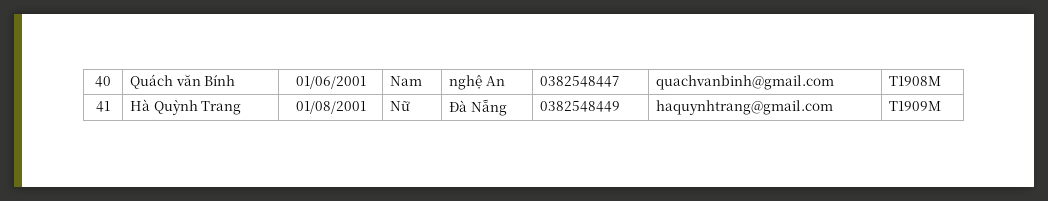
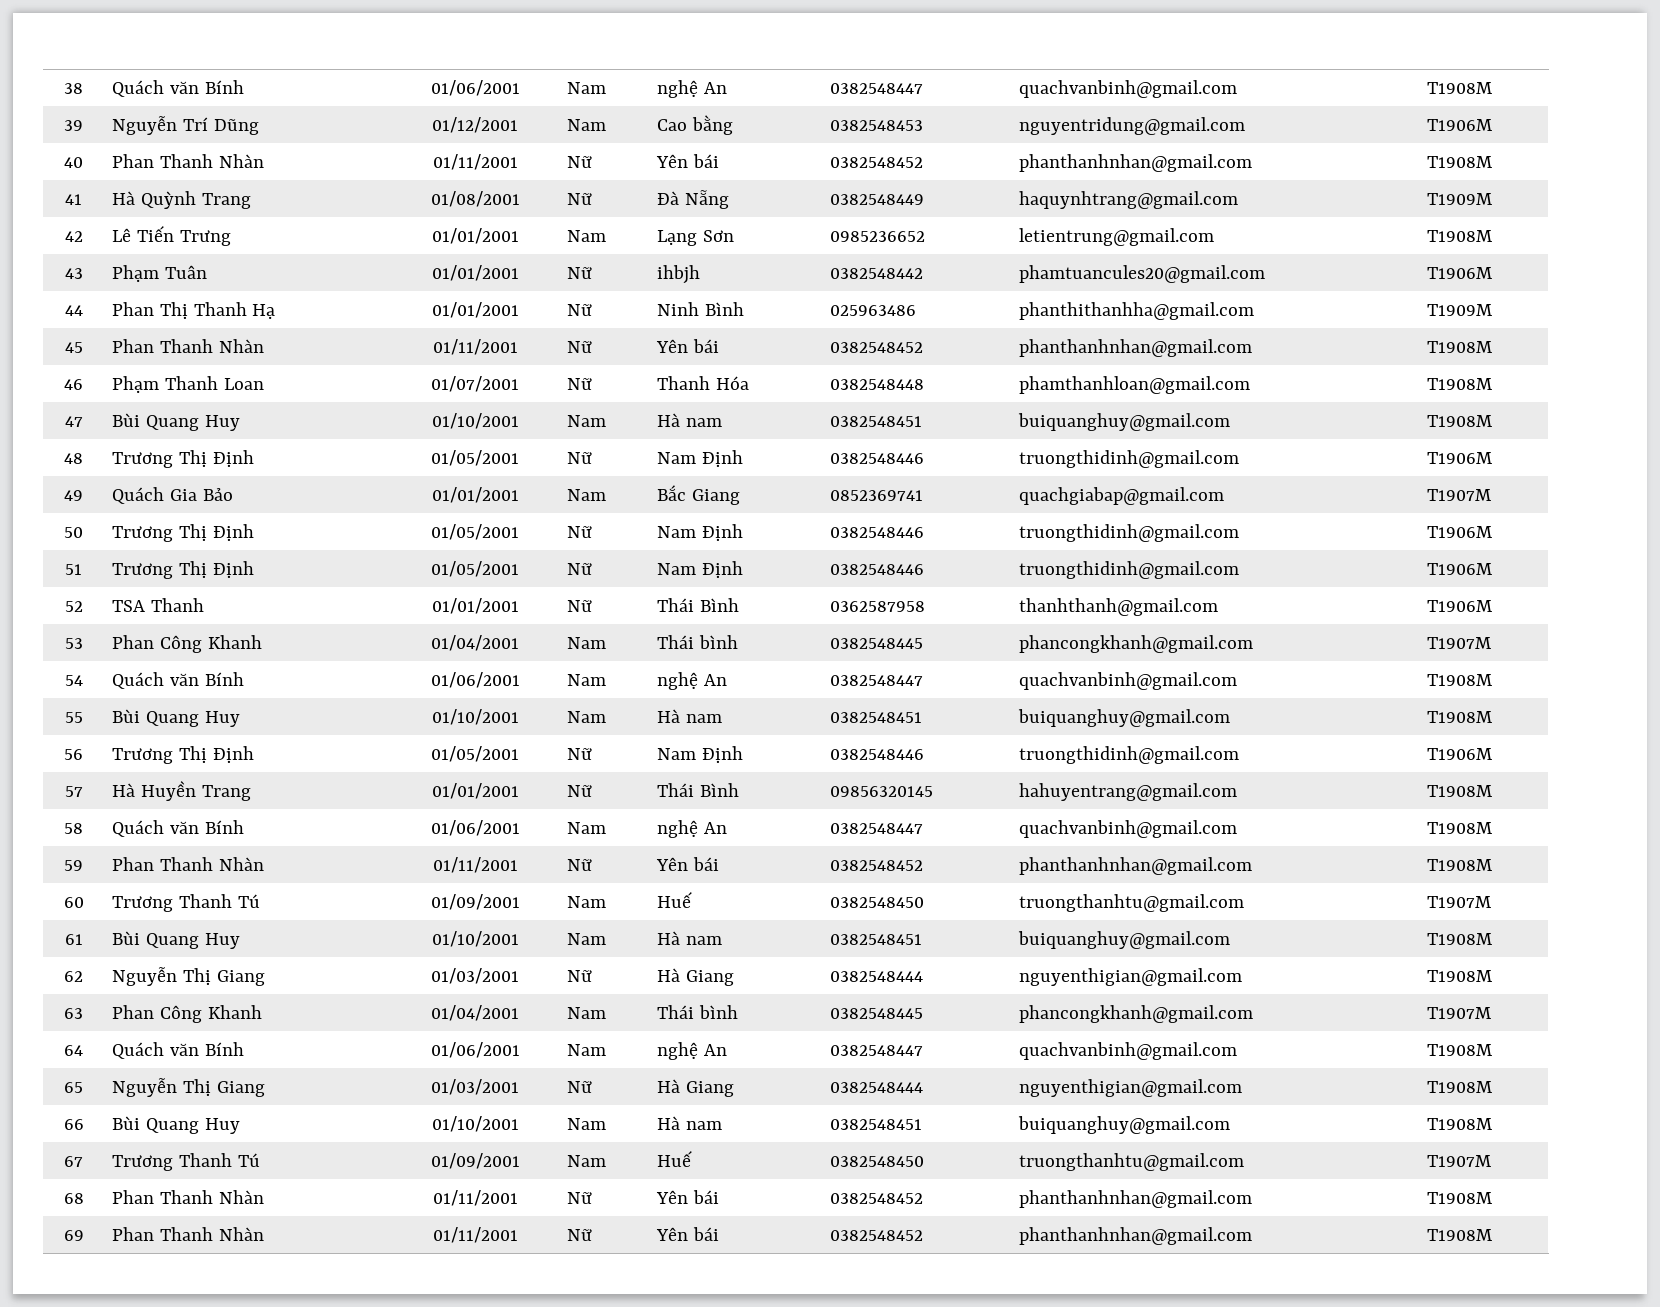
- 40 | Quách văn Bính | 01/06/2001 | Nam | nghệ An | 0382548447 | quachvanbinh@gmail.com | T1908M
+ 38 | Quách văn Bính | 01/06/2001 | Nam | nghệ An | 0382548447 | quachvanbinh@gmail.com | T1908M
+ 39 | Nguyễn Trí Dũng | 01/12/2001 | Nam | Cao bằng | 0382548453 | nguyentridung@gmail.com | T1906M
+ 40 | Phan Thanh Nhàn | 01/11/2001 | Nữ | Yên bái | 0382548452 | phanthanhnhan@gmail.com | T1908M
+ 42 | Lê Tiến Trưng | 01/01/2001 | Nam | Lạng Sơn | 0985236652 | letientrung@gmail.com | T1908M
+ 43 | Phạm Tuân | 01/01/2001 | Nữ | ihbjh | 0382548442 | phamtuancules20@gmail.com | T1906M
+ 44 | Phan Thị Thanh Hạ | 01/01/2001 | Nữ | Ninh Bình | 025963486 | phanthithanhha@gmail.com | T1909M
+ 45 | Phan Thanh Nhàn | 01/11/2001 | Nữ | Yên bái | 0382548452 | phanthanhnhan@gmail.com | T1908M
+ 46 | Phạm Thanh Loan | 01/07/2001 | Nữ | Thanh Hóa | 0382548448 | phamthanhloan@gmail.com | T1908M
+ 47 | Bùi Quang Huy | 01/10/2001 | Nam | Hà nam | 0382548451 | buiquanghuy@gmail.com | T1908M
+ 48 | Trương Thị Định | 01/05/2001 | Nữ | Nam Định | 0382548446 | truongthidinh@gmail.com | T1906M
+ 49 | Quách Gia Bảo | 01/01/2001 | Nam | Bắc Giang | 0852369741 | quachgiabap@gmail.com | T1907M
+ 50 | Trương Thị Định | 01/05/2001 | Nữ | Nam Định | 0382548446 | truongthidinh@gmail.com | T1906M
+ 51 | Trương Thị Định | 01/05/2001 | Nữ | Nam Định | 0382548446 | truongthidinh@gmail.com | T1906M
+ 52 | TSA Thanh | 01/01/2001 | Nữ | Thái Bình | 0362587958 | thanhthanh@gmail.com | T1906M
+ 53 | Phan Công Khanh | 01/04/2001 | Nam | Thái bình | 0382548445 | phancongkhanh@gmail.com | T1907M
+ 54 | Quách văn Bính | 01/06/2001 | Nam | nghệ An | 0382548447 | quachvanbinh@gmail.com | T1908M
+ 55 | Bùi Quang Huy | 01/10/2001 | Nam | Hà nam | 0382548451 | buiquanghuy@gmail.com | T1908M
+ 56 | Trương Thị Định | 01/05/2001 | Nữ | Nam Định | 0382548446 | truongthidinh@gmail.com | T1906M
+ 57 | Hà Huyền Trang | 01/01/2001 | Nữ | Thái Bình | 09856320145 | hahuyentrang@gmail.com | T1908M
+ 58 | Quách văn Bính | 01/06/2001 | Nam | nghệ An | 0382548447 | quachvanbinh@gmail.com | T1908M
+ 59 | Phan Thanh Nhàn | 01/11/2001 | Nữ | Yên bái | 0382548452 | phanthanhnhan@gmail.com | T1908M
+ 60 | Trương Thanh Tú | 01/09/2001 | Nam | Huế | 0382548450 | truongthanhtu@gmail.com | T1907M
+ 61 | Bùi Quang Huy | 01/10/2001 | Nam | Hà nam | 0382548451 | buiquanghuy@gmail.com | T1908M
+ 62 | Nguyễn Thị Giang | 01/03/2001 | Nữ | Hà Giang | 0382548444 | nguyenthigian@gmail.com | T1908M
+ 63 | Phan Công Khanh | 01/04/2001 | Nam | Thái bình | 0382548445 | phancongkhanh@gmail.com | T1907M
+ 64 | Quách văn Bính | 01/06/2001 | Nam | nghệ An | 0382548447 | quachvanbinh@gmail.com | T1908M
+ 65 | Nguyễn Thị Giang | 01/03/2001 | Nữ | Hà Giang | 0382548444 | nguyenthigian@gmail.com | T1908M
+ 66 | Bùi Quang Huy | 01/10/2001 | Nam | Hà nam | 0382548451 | buiquanghuy@gmail.com | T1908M
+ 67 | Trương Thanh Tú | 01/09/2001 | Nam | Huế | 0382548450 | truongthanhtu@gmail.com | T1907M
+ 68 | Phan Thanh Nhàn | 01/11/2001 | Nữ | Yên bái | 0382548452 | phanthanhnhan@gmail.com | T1908M
+ 69 | Phan Thanh Nhàn | 01/11/2001 | Nữ | Yên bái | 0382548452 | phanthanhnhan@gmail.com | T1908M

